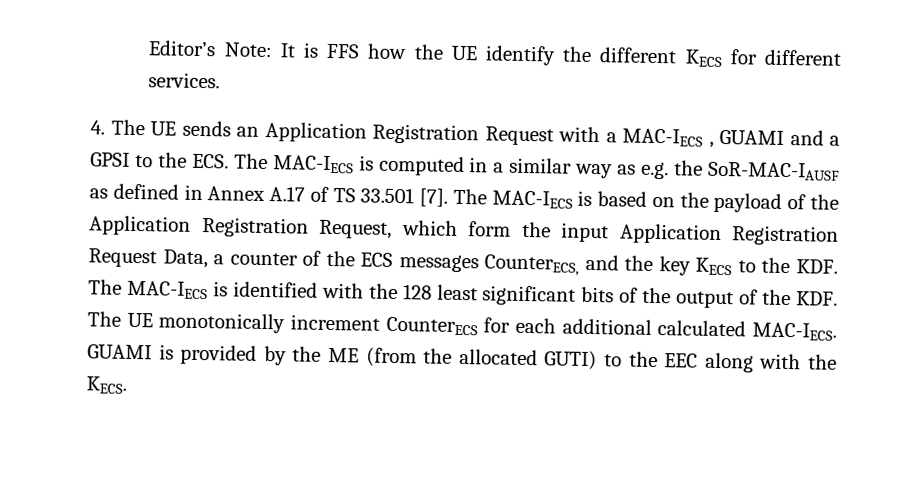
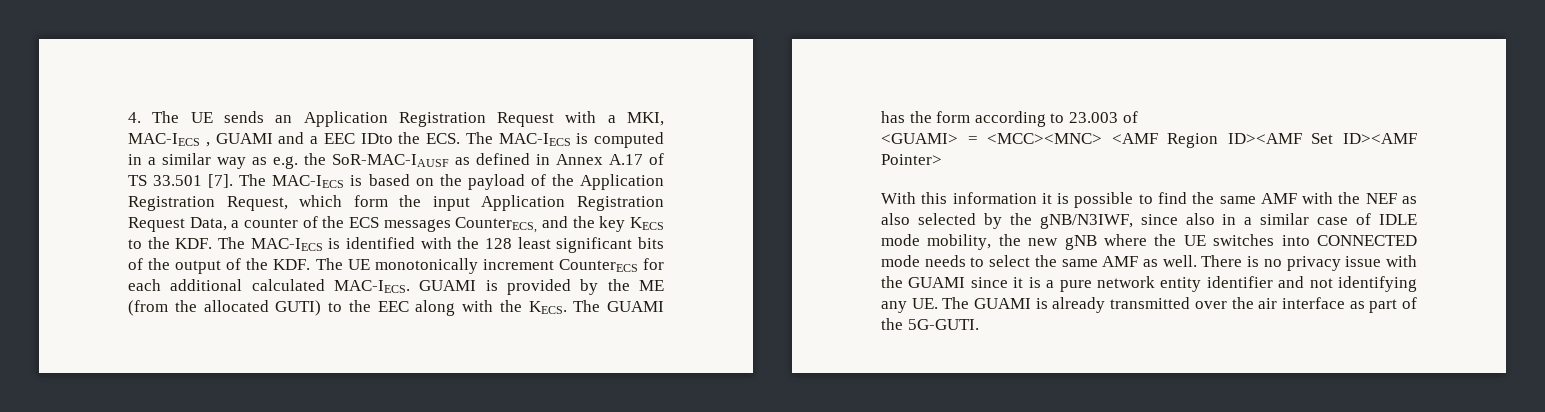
- Editor’s Note: It is FFS how the UE identify the different KECS for different services.
- 4. The UE sends an Application Registration Request with a MAC-IECS , GUAMI and a GPSI to the ECS. The MAC-IECS is computed in a similar way as e.g. the SoR-MAC-IAUSF as defined in Annex A.17 of TS 33.501 [7].
+ 4. The UE sends an Application Registration Request with a MKI, MAC-IECS , GUAMI and a EEC IDto the ECS. The MAC-IECS is computed in a similar way as e.g. the SoR-MAC-IAUSF as defined in Annex A.17 of TS 33.501 [7].
+ The GUAMI has the form according to 23.003 of
+ <GUAMI> = <MCC><MNC> <AMF Region ID><AMF Set ID><AMF Pointer>
+ With this information it is possible to find the same AMF with the NEF as also selected by the gNB/N3IWF, since also in a similar case of IDLE mode mobility, the new gNB where the UE switches into CONNECTED mode needs to select the same AMF as well. There is no privacy issue with the GUAMI since it is a pure network entity identifier and not identifying any UE. The GUAMI is already transmitted over the air interface as part of the 5G-GUTI.

